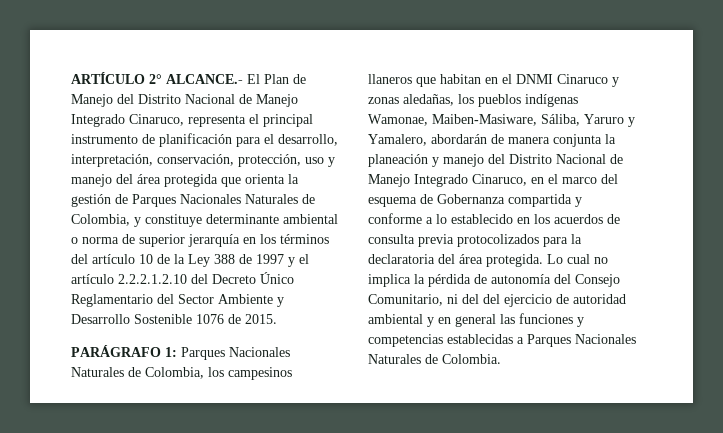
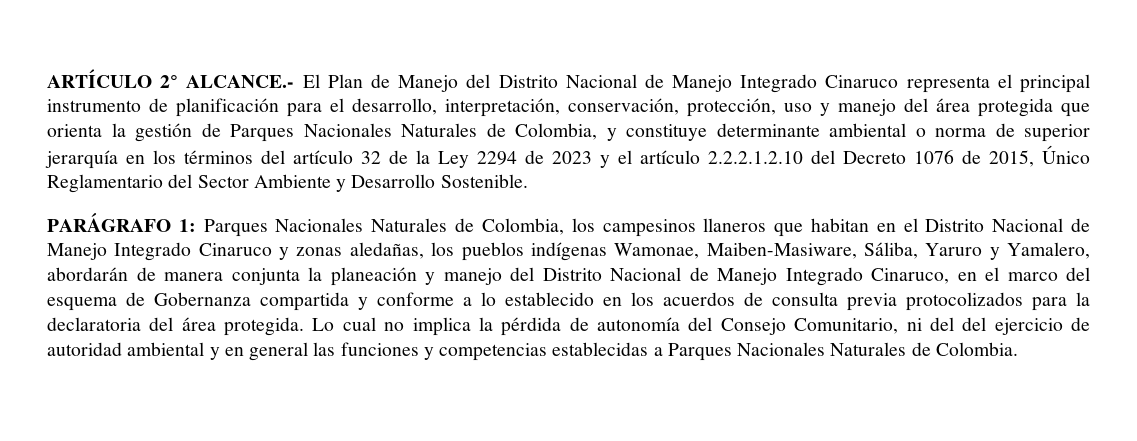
- ARTÍCULO 2° ALCANCE.- El Plan de Manejo del Distrito Nacional de Manejo Integrado Cinaruco, representa el principal instrumento de planificación para el desarrollo, interpretación, conservación, protección, uso y manejo del área protegida que orienta la gestión de Parques Nacionales Naturales de Colombia, y constituye determinante ambiental o norma de superior jerarquía en los términos del artículo 10 de la Ley 388 de 1997 y el artículo 2.2.2.1.2.10 del Decreto Único Reglamentario del Sector Ambiente y Desarrollo Sostenible 1076 de 2015.
+ ARTÍCULO 2° ALCANCE.- El Plan de Manejo del Distrito Nacional de Manejo Integrado Cinaruco representa el principal instrumento de planificación para el desarrollo, interpretación, conservación, protección, uso y manejo del área protegida que orienta la gestión de Parques Nacionales Naturales de Colombia, y constituye determinante ambiental o norma de superior jerarquía en los términos del artículo 32 de la Ley 2294 de 2023 y el artículo 2.2.2.1.2.10 del Decreto 1076 de 2015, Único Reglamentario del Sector Ambiente y Desarrollo Sostenible.
- Parques Nacionales Naturales de Colombia, los campesinos llaneros que habitan en el DNMI Cinaruco y zonas aledañas, los pueblos indígenas Wamonae, Maiben-Masiware, Sáliba, Yaruro y Yamalero, abordarán de manera conjunta la planeación y manejo del Distrito Nacional de Manejo Integrado Cinaruco, en el marco del esquema de Gobernanza compartida y conforme a lo establecido en los acuerdos de consulta previa protocolizados para la declaratoria del área protegida.
+ Parques Nacionales Naturales de Colombia, los campesinos llaneros que habitan en el Distrito Nacional de Manejo Integrado Cinaruco y zonas aledañas, los pueblos indígenas Wamonae, Maiben-Masiware, Sáliba, Yaruro y Yamalero, abordarán de manera conjunta la planeación y manejo del Distrito Nacional de Manejo Integrado Cinaruco, en el marco del esquema de Gobernanza compartida y conforme a lo establecido en los acuerdos de consulta previa protocolizados para la declaratoria del área protegida.

